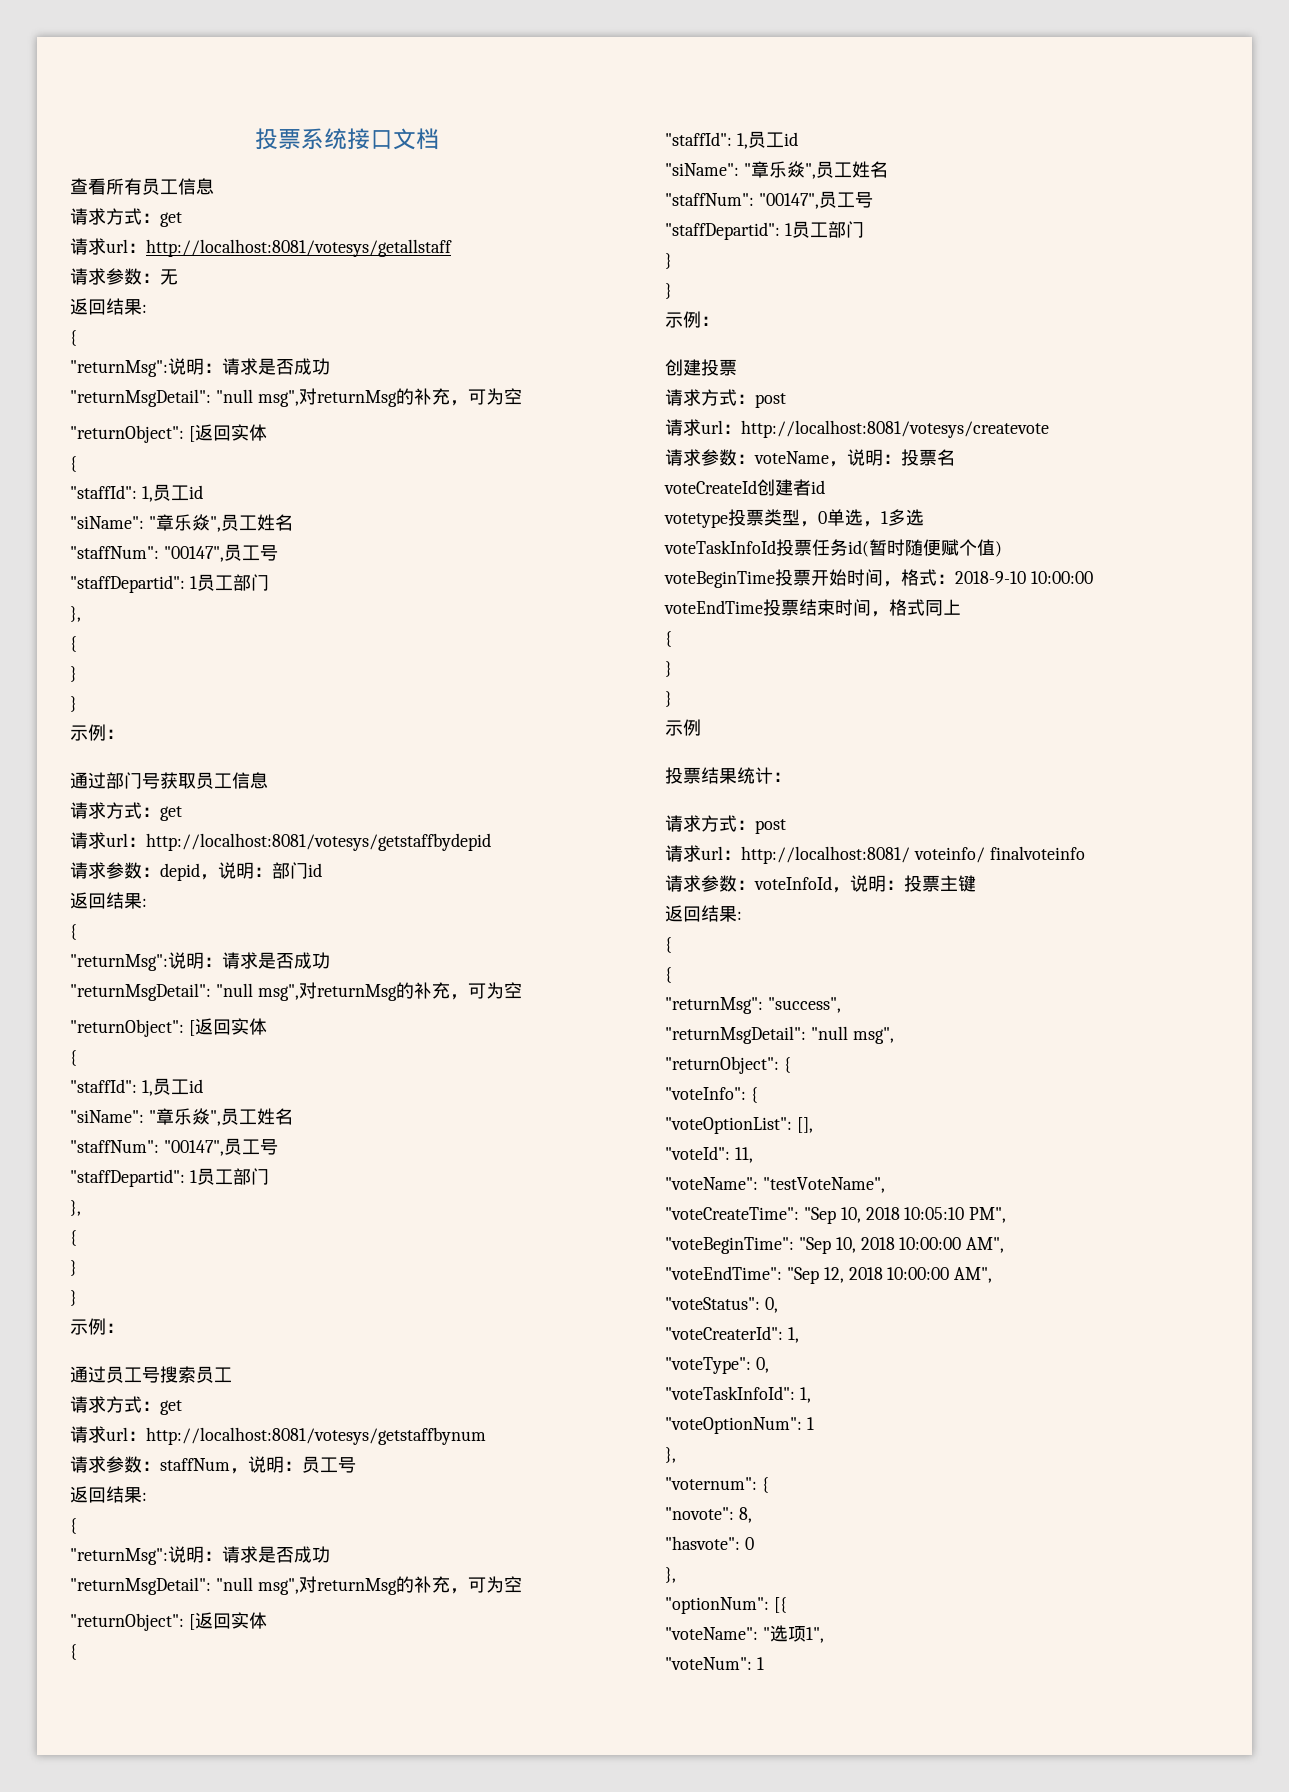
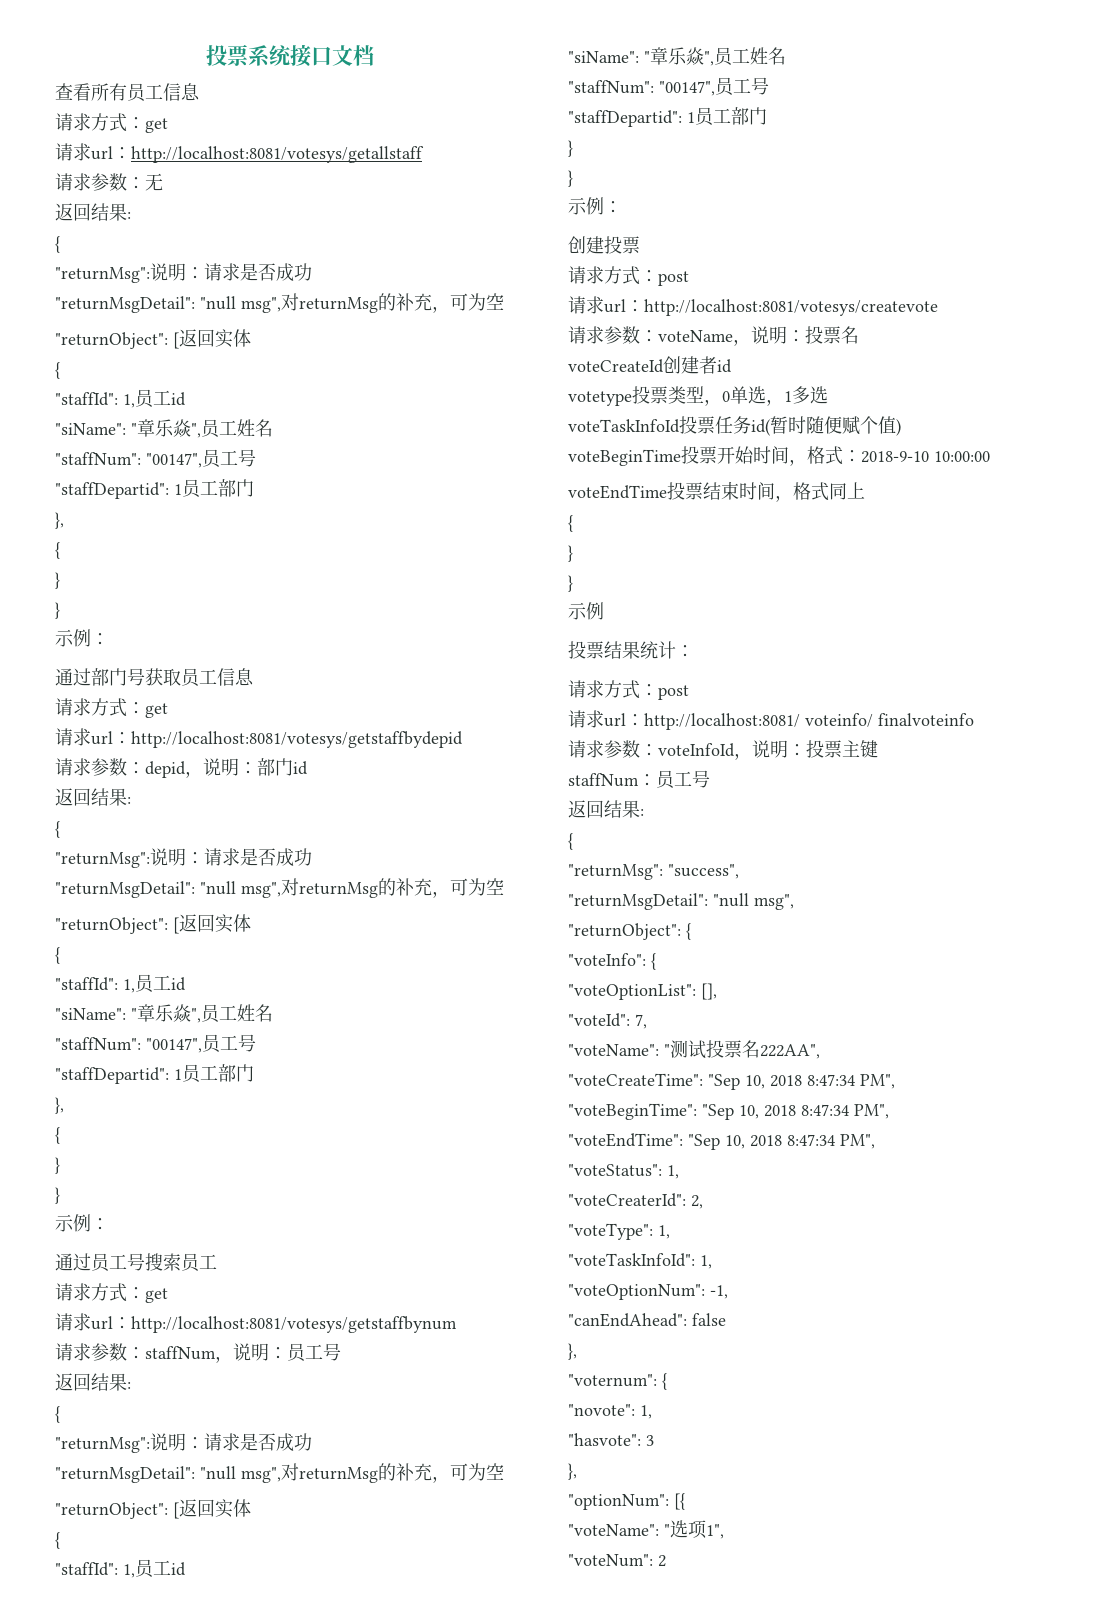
  请求参数：voteInfoId，说明：投票主键
+ staffNum：员工号
  返回结果:
- {
- "voteId": 11,
- "voteName": "testVoteName",
+ "voteId": 7,
+ "voteName": "测试投票名222AA",
- "voteCreateTime": "Sep 10, 2018 10:05:10 PM",
+ "voteCreateTime": "Sep 10, 2018 8:47:34 PM",
- "voteBeginTime": "Sep 10, 2018 10:00:00 AM",
+ "voteBeginTime": "Sep 10, 2018 8:47:34 PM",
- "voteEndTime": "Sep 12, 2018 10:00:00 AM",
+ "voteEndTime": "Sep 10, 2018 8:47:34 PM",
- "voteStatus": 0,
+ "voteStatus": 1,
- "voteCreaterId": 1,
+ "voteCreaterId": 2,
- "voteType": 0,
+ "voteType": 1,
- "voteOptionNum": 1
+ "voteOptionNum": -1,
+ "canEndAhead": false
- "novote": 8,
+ "novote": 1,
- "hasvote": 0
+ "hasvote": 3
- "voteNum": 1
+ "voteNum": 2

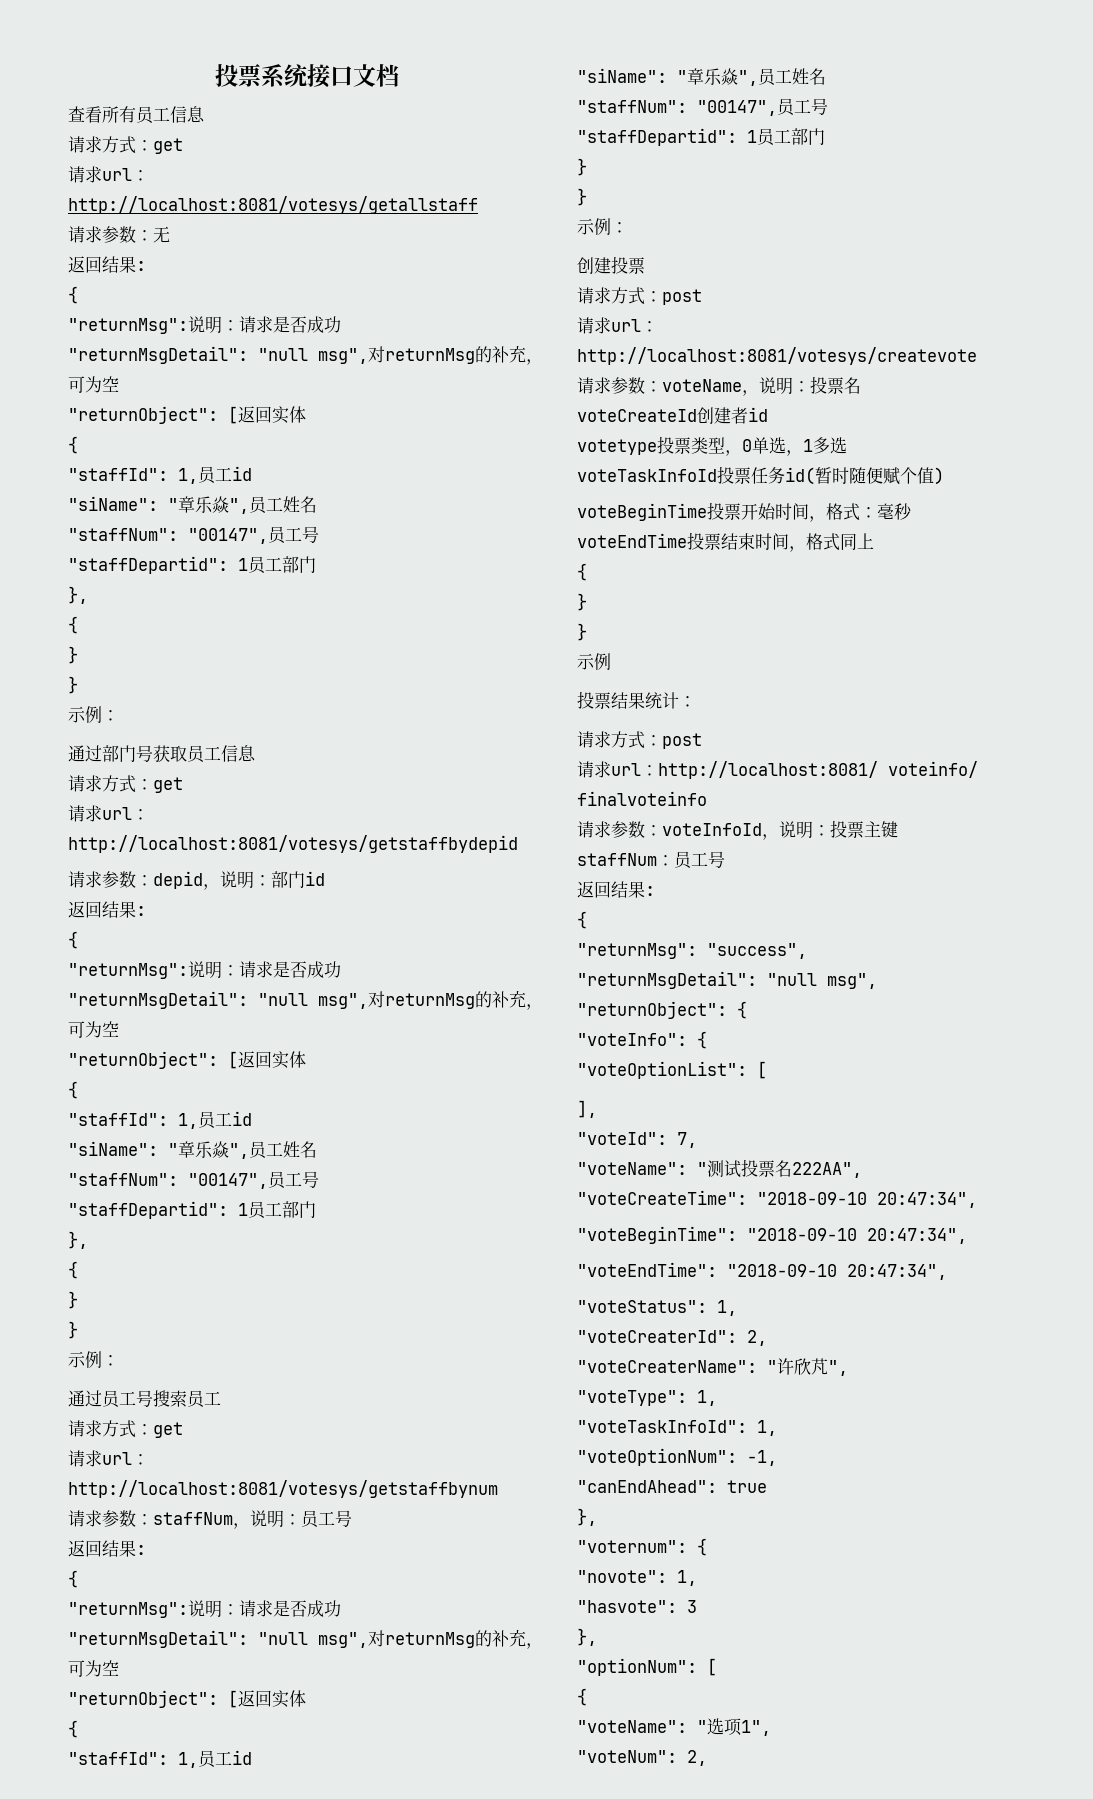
- voteBeginTime投票开始时间，格式：2018-9-10 10:00:00
+ voteBeginTime投票开始时间，格式：毫秒
- "voteOptionList": [],
+ "voteOptionList": [
+ ],
- "voteCreateTime": "Sep 10, 2018 8:47:34 PM",
- "voteBeginTime": "Sep 10, 2018 8:47:34 PM",
- "voteEndTime": "Sep 10, 2018 8:47:34 PM",
+ "voteCreateTime": "2018-09-10 20:47:34",
+ "voteBeginTime": "2018-09-10 20:47:34",
+ "voteEndTime": "2018-09-10 20:47:34",
+ "voteCreaterName": "许欣芃",
- "canEndAhead": false
+ "canEndAhead": true
- "optionNum": [{
+ "optionNum": [
+ {
- "voteNum": 2
+ "voteNum": 2,

